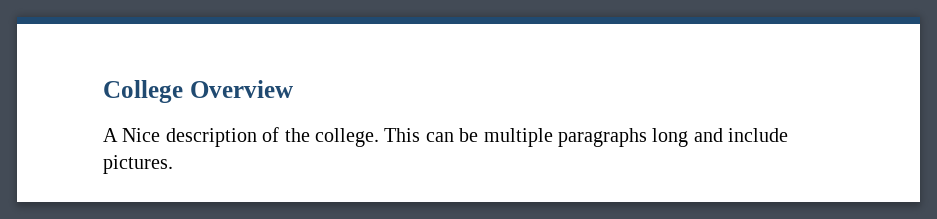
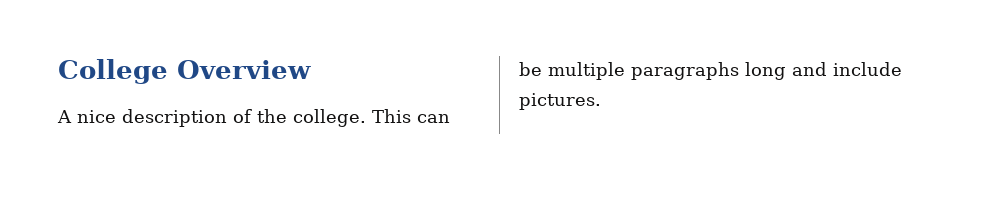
- A Nice description of the college.
+ A nice description of the college.

